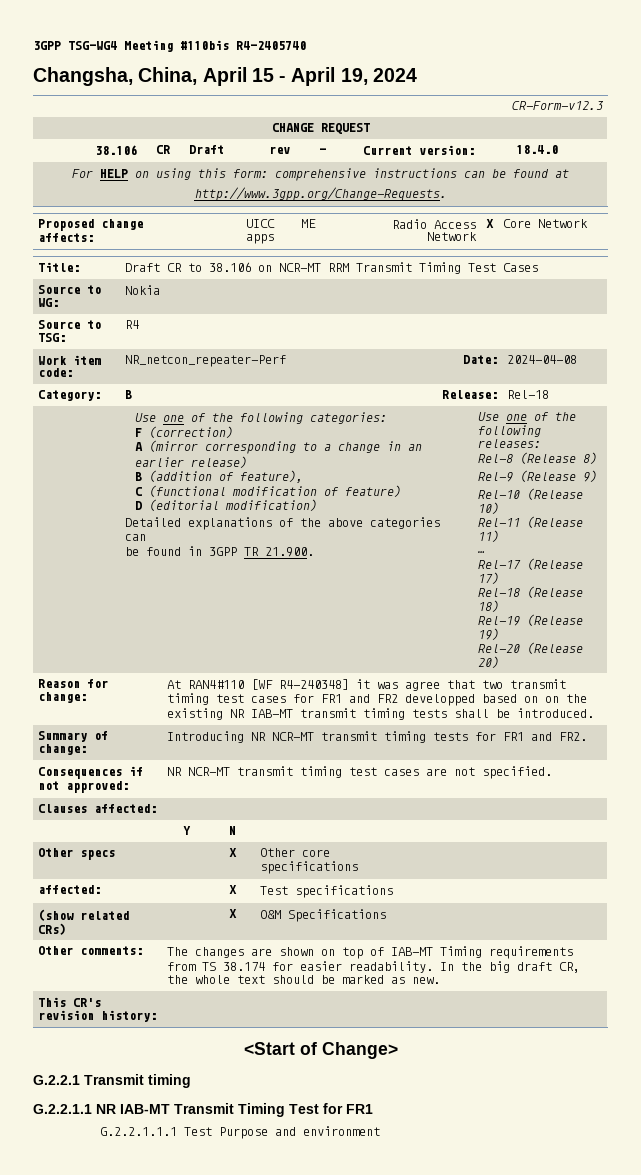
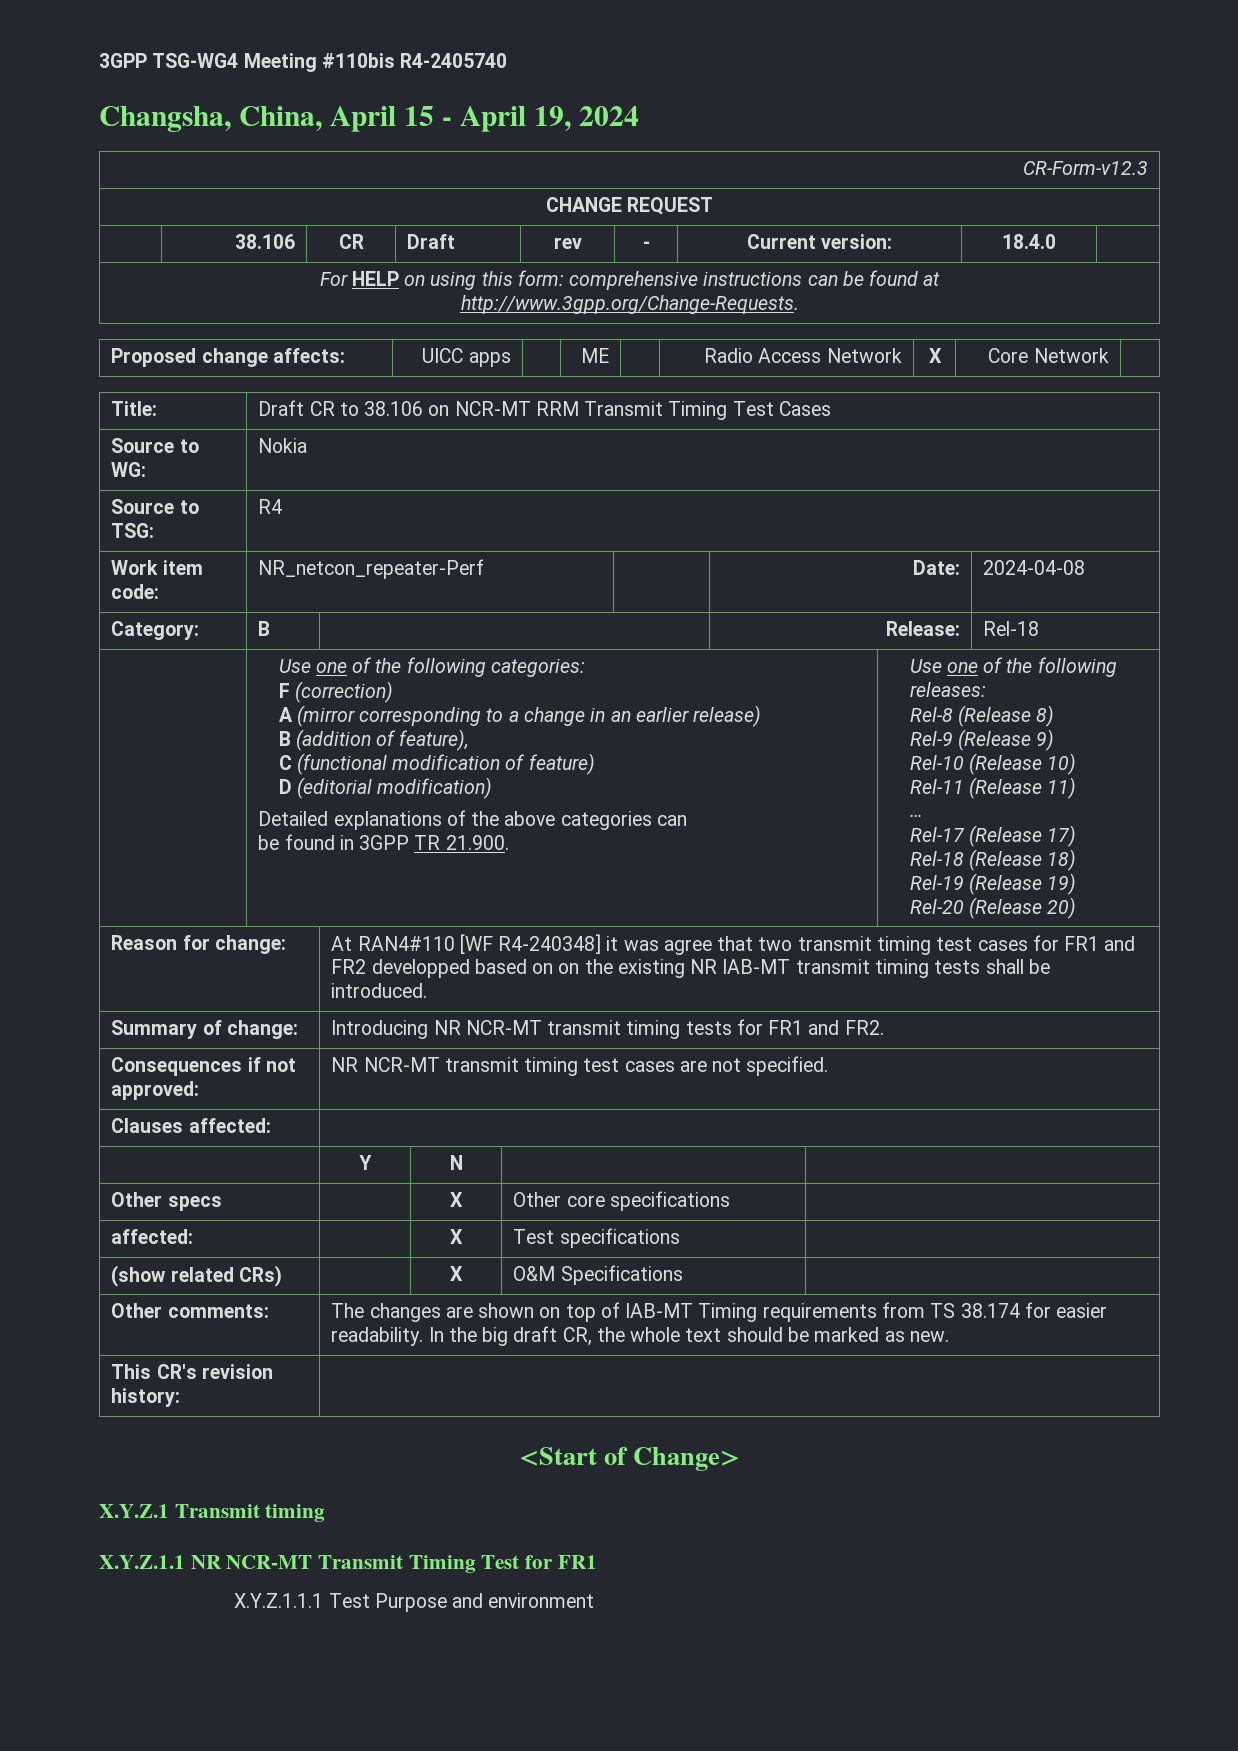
- G.2.2.1 Transmit timing
+ X.Y.Z.1 Transmit timing
- G.2.2.1.1 NR IAB-MT Transmit Timing Test for FR1
+ X.Y.Z.1.1 NR NCR-MT Transmit Timing Test for FR1
- G.2.2.1.1.1 Test Purpose and environment
+ X.Y.Z.1.1.1 Test Purpose and environment

